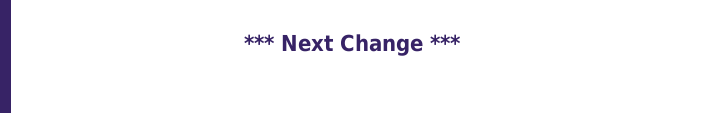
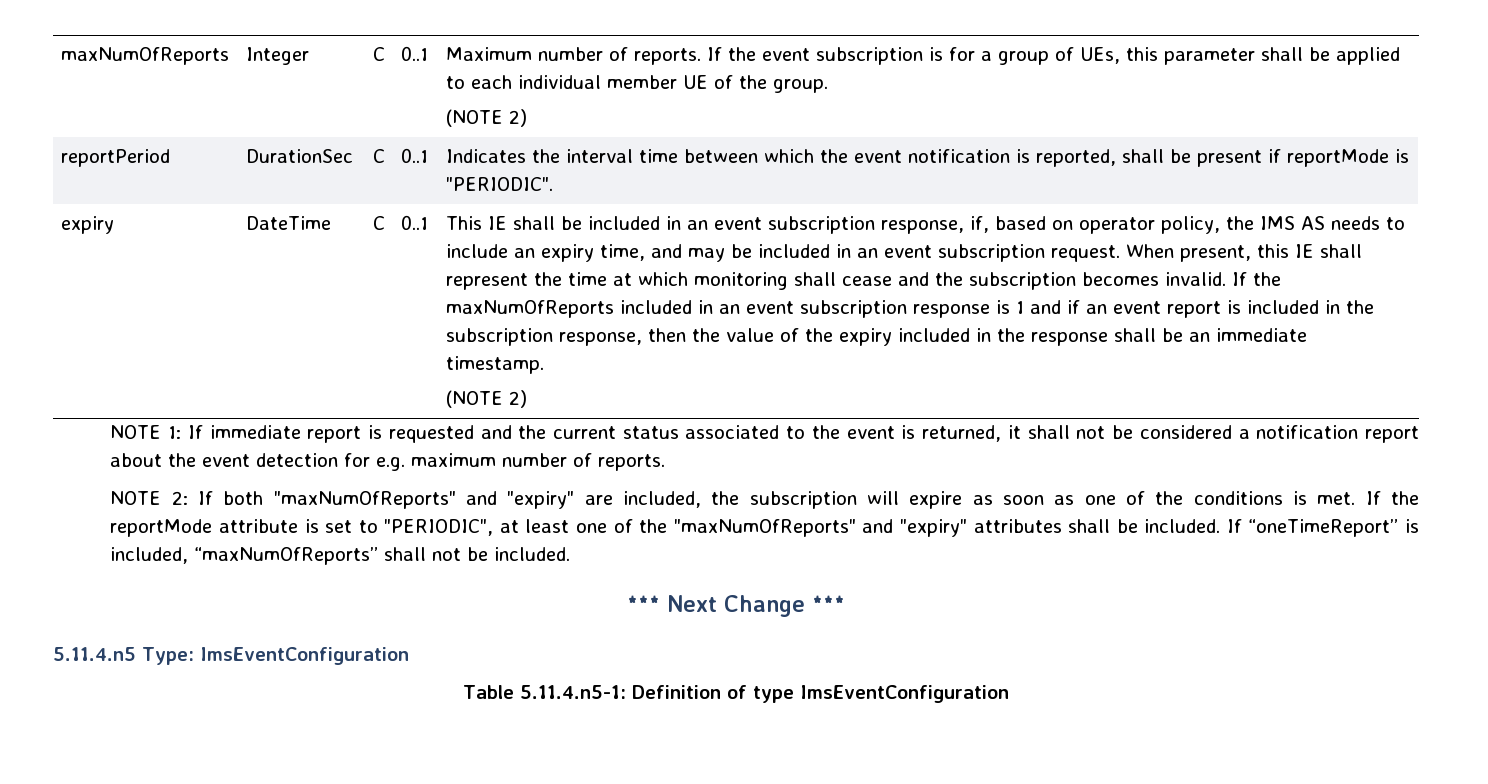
+ maxNumOfReports | Integer | C | 0..1 | Maximum number of reports. If the event subscription is for a group of UEs, this parameter shall be applied to each individual member UE of the group.
+ (NOTE 2)
+ reportPeriod | DurationSec | C | 0..1 | Indicates the interval time between which the event notification is reported, shall be present if reportMode is "PERIODIC".
+ expiry | DateTime | C | 0..1 | This IE shall be included in an event subscription response, if, based on operator policy, the IMS AS needs to include an expiry time, and may be included in an event subscription request. When present, this IE shall represent the time at which monitoring shall cease and the subscription becomes invalid. If the maxNumOfReports included in an event subscription response is 1 and if an event report is included in the subscription response, then the value of the expiry included in the response shall be an immediate timestamp.
+ (NOTE 2)
+ NOTE 1: If immediate report is requested and the current status associated to the event is returned, it shall not be considered a notification report about the event detection for e.g. maximum number of reports.
+ NOTE 2: If both "maxNumOfReports" and "expiry" are included, the subscription will expire as soon as one of the conditions is met. If the reportMode attribute is set to "PERIODIC", at least one of the "maxNumOfReports" and "expiry" attributes shall be included. If “oneTimeReport” is included, “maxNumOfReports” shall not be included.
  *** Next Change ***
+ 5.11.4.n5 Type: ImsEventConfiguration
+ Table 5.11.4.n5-1: Definition of type ImsEventConfiguration

